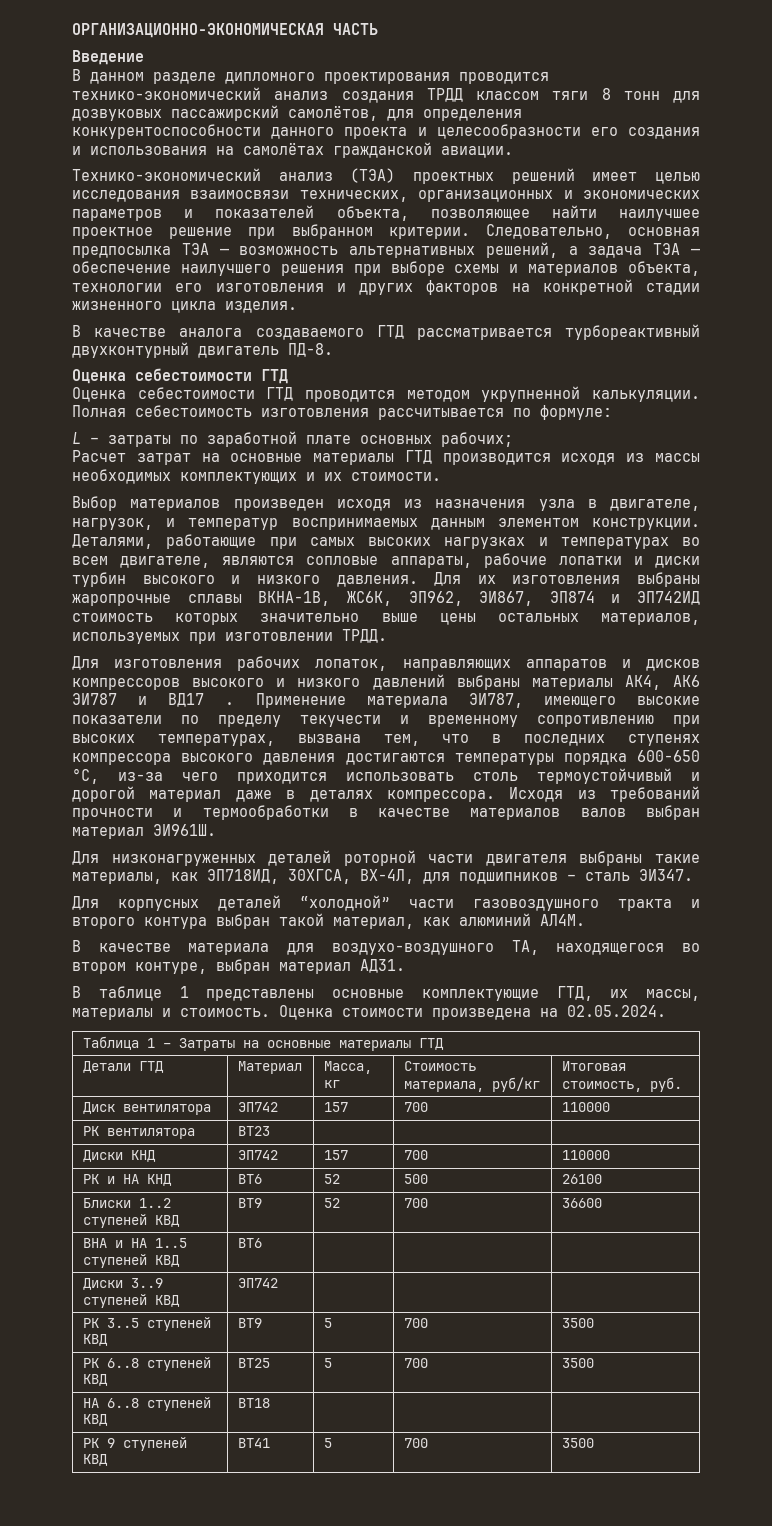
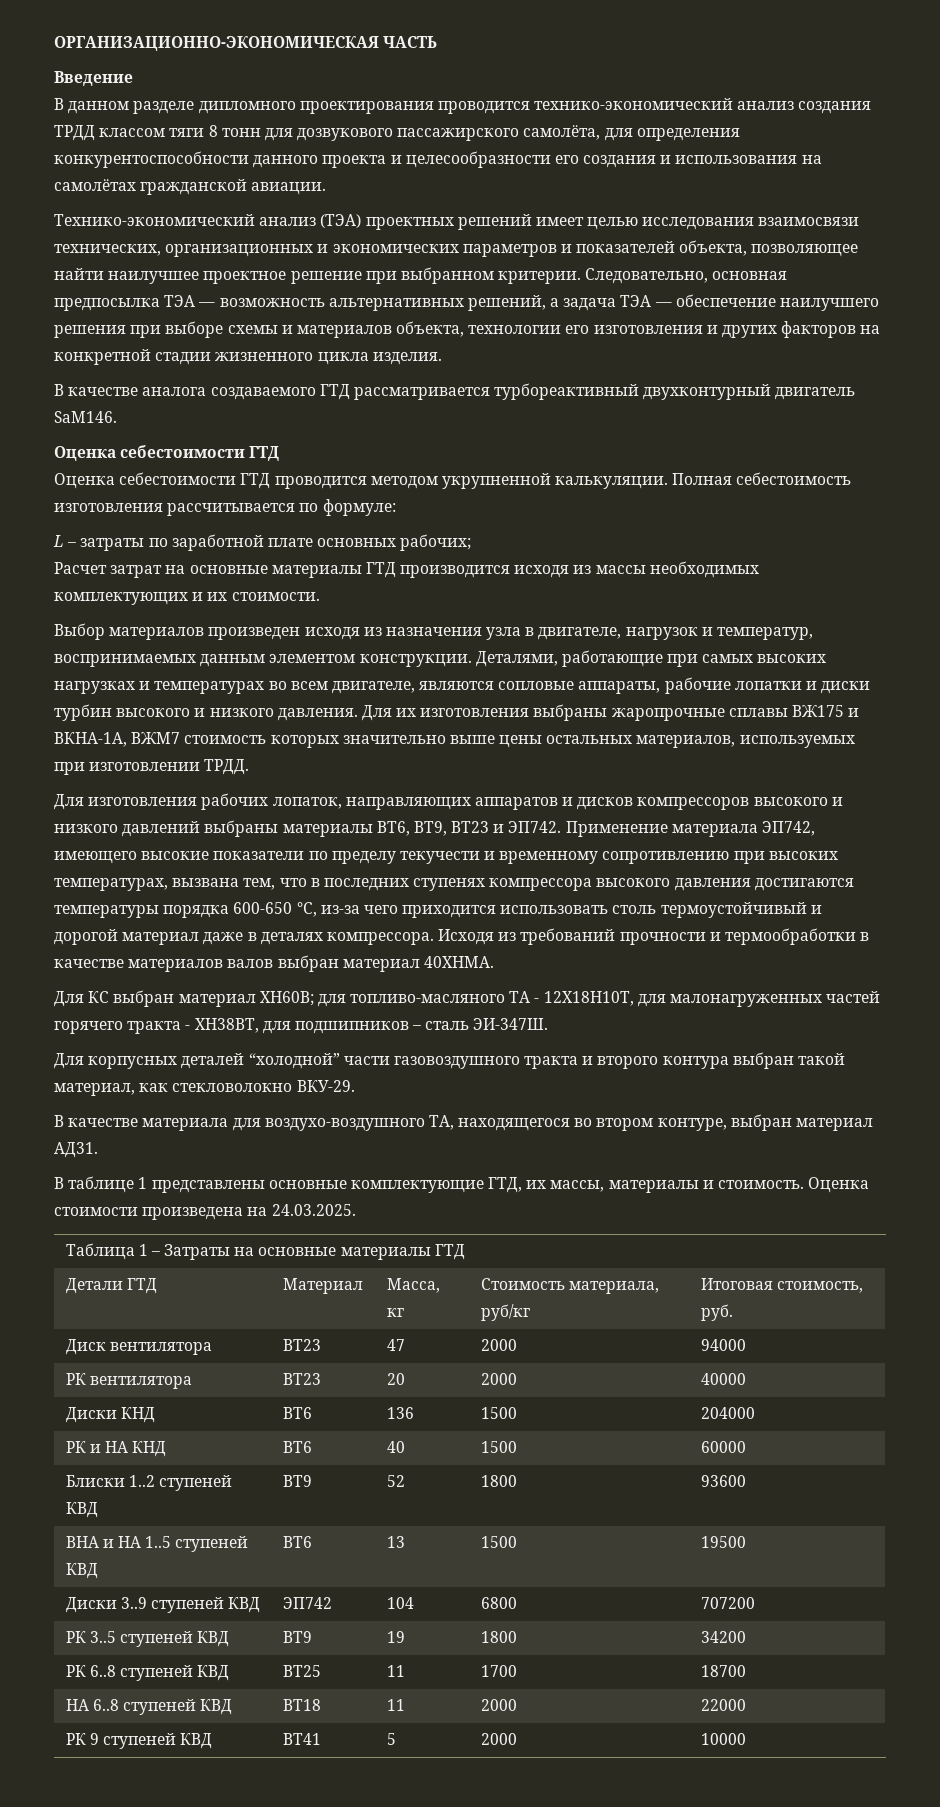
- В данном разделе дипломного проектирования проводится технико-экономический анализ создания ТРДД классом тяги 8 тонн для дозвуковых пассажирский самолётов, для определения конкурентоспособности данного проекта и целесообразности его создания и использования на самолётах гражданской авиации.
+ В данном разделе дипломного проектирования проводится технико-экономический анализ создания ТРДД классом тяги 8 тонн для дозвукового пассажирского самолёта, для определения конкурентоспособности данного проекта и целесообразности его создания и использования на самолётах гражданской авиации.
- В качестве аналога создаваемого ГТД рассматривается турбореактивный двухконтурный двигатель ПД-8.
+ В качестве аналога создаваемого ГТД рассматривается турбореактивный двухконтурный двигатель SaM146.
- Выбор материалов произведен исходя из назначения узла в двигателе, нагрузок, и температур воспринимаемых данным элементом конструкции.
+ Выбор материалов произведен исходя из назначения узла в двигателе, нагрузок и температур, воспринимаемых данным элементом конструкции.
- Для их изготовления выбраны жаропрочные сплавы ВКНА-1В, ЖС6К, ЭП962, ЭИ867, ЭП874 и ЭП742ИД стоимость которых значительно выше цены остальных материалов, используемых при изготовлении ТРДД.
+ Для их изготовления выбраны жаропрочные сплавы ВЖ175 и ВКНА-1А, ВЖМ7 стоимость которых значительно выше цены остальных материалов, используемых при изготовлении ТРДД.
- Для изготовления рабочих лопаток, направляющих аппаратов и дисков компрессоров высокого и низкого давлений выбраны материалы АК4, АК6 ЭИ787 и ВД17 .
+ Для изготовления рабочих лопаток, направляющих аппаратов и дисков компрессоров высокого и низкого давлений выбраны материалы ВТ6, ВТ9, ВТ23 и ЭП742.
- Применение материала ЭИ787, имеющего высокие показатели по пределу текучести и временному сопротивлению при высоких температурах, вызвана тем, что в последних ступенях компрессора высокого давления достигаются температуры порядка 600-650 °C, из-за чего приходится использовать столь термоустойчивый и дорогой материал даже в деталях компрессора.
+ Применение материала ЭП742, имеющего высокие показатели по пределу текучести и временному сопротивлению при высоких температурах, вызвана тем, что в последних ступенях компрессора высокого давления достигаются температуры порядка 600-650 °C, из-за чего приходится использовать столь термоустойчивый и дорогой материал даже в деталях компрессора.
- Исходя из требований прочности и термообработки в качестве материалов валов выбран материал ЭИ961Ш.
- Для низконагруженных деталей роторной части двигателя выбраны такие материалы, как ЭП718ИД, 30ХГСА, ВХ-4Л, для подшипников – сталь ЭИ347.
+ Исходя из требований прочности и термообработки в качестве материалов валов выбран материал 40ХНМА.
+ Для КС выбран материал ХН60В; для топливо-масляного ТА - 12Х18Н10Т, для малонагруженных частей горячего тракта - ХН38ВТ, для подшипников – сталь ЭИ-347Ш.
- Для корпусных деталей “холодной” части газовоздушного тракта и второго контура выбран такой материал, как алюминий АЛ4М.
+ Для корпусных деталей “холодной” части газовоздушного тракта и второго контура выбран такой материал, как стекловолокно ВКУ-29.
- Оценка стоимости произведена на 02.05.2024.
+ Оценка стоимости произведена на 24.03.2025.
- Диск вентилятора | ЭП742 | 157 | 700 | 110000
+ Диск вентилятора | ВТ23 | 47 | 2000 | 94000
- РК вентилятора | ВТ23 | | |
+ РК вентилятора | ВТ23 | 20 | 2000 | 40000
- Диски КНД | ЭП742 | 157 | 700 | 110000
+ Диски КНД | ВТ6 | 136 | 1500 | 204000
- РК и НА КНД | ВТ6 | 52 | 500 | 26100
+ РК и НА КНД | ВТ6 | 40 | 1500 | 60000
- Блиски 1..2 ступеней КВД | ВТ9 | 52 | 700 | 36600
+ Блиски 1..2 ступеней КВД | ВТ9 | 52 | 1800 | 93600
- ВНА и НА 1..5 ступеней КВД | ВТ6 | | |
+ ВНА и НА 1..5 ступеней КВД | ВТ6 | 13 | 1500 | 19500
- Диски 3..9 ступеней КВД | ЭП742 | | |
+ Диски 3..9 ступеней КВД | ЭП742 | 104 | 6800 | 707200
- РК 3..5 ступеней КВД | ВТ9 | 5 | 700 | 3500
+ РК 3..5 ступеней КВД | ВТ9 | 19 | 1800 | 34200
- РК 6..8 ступеней КВД | ВТ25 | 5 | 700 | 3500
+ РК 6..8 ступеней КВД | ВТ25 | 11 | 1700 | 18700
- НА 6..8 ступеней КВД | ВТ18 | | |
+ НА 6..8 ступеней КВД | ВТ18 | 11 | 2000 | 22000
- РК 9 ступеней КВД | ВТ41 | 5 | 700 | 3500
+ РК 9 ступеней КВД | ВТ41 | 5 | 2000 | 10000

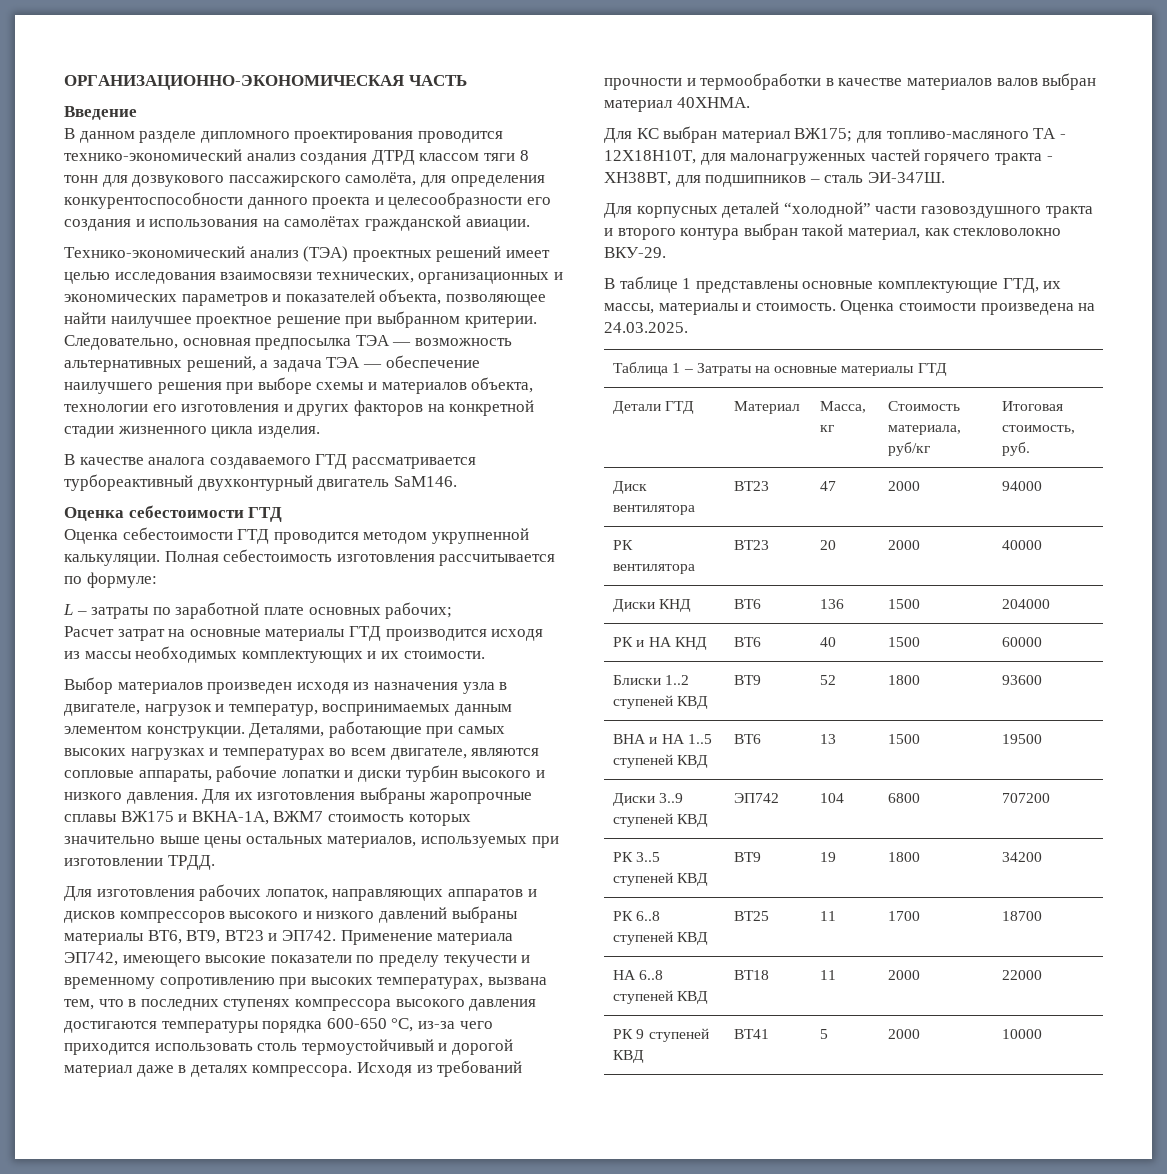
- В данном разделе дипломного проектирования проводится технико-экономический анализ создания ТРДД классом тяги 8 тонн для дозвукового пассажирского самолёта, для определения конкурентоспособности данного проекта и целесообразности его создания и использования на самолётах гражданской авиации.
+ В данном разделе дипломного проектирования проводится технико-экономический анализ создания ДТРД классом тяги 8 тонн для дозвукового пассажирского самолёта, для определения конкурентоспособности данного проекта и целесообразности его создания и использования на самолётах гражданской авиации.
- Для КС выбран материал ХН60В; для топливо-масляного ТА - 12Х18Н10Т, для малонагруженных частей горячего тракта - ХН38ВТ, для подшипников – сталь ЭИ-347Ш.
+ Для КС выбран материал ВЖ175; для топливо-масляного ТА - 12Х18Н10Т, для малонагруженных частей горячего тракта - ХН38ВТ, для подшипников – сталь ЭИ-347Ш.
- В качестве материала для воздухо-воздушного ТА, находящегося во втором контуре, выбран материал АД31.

